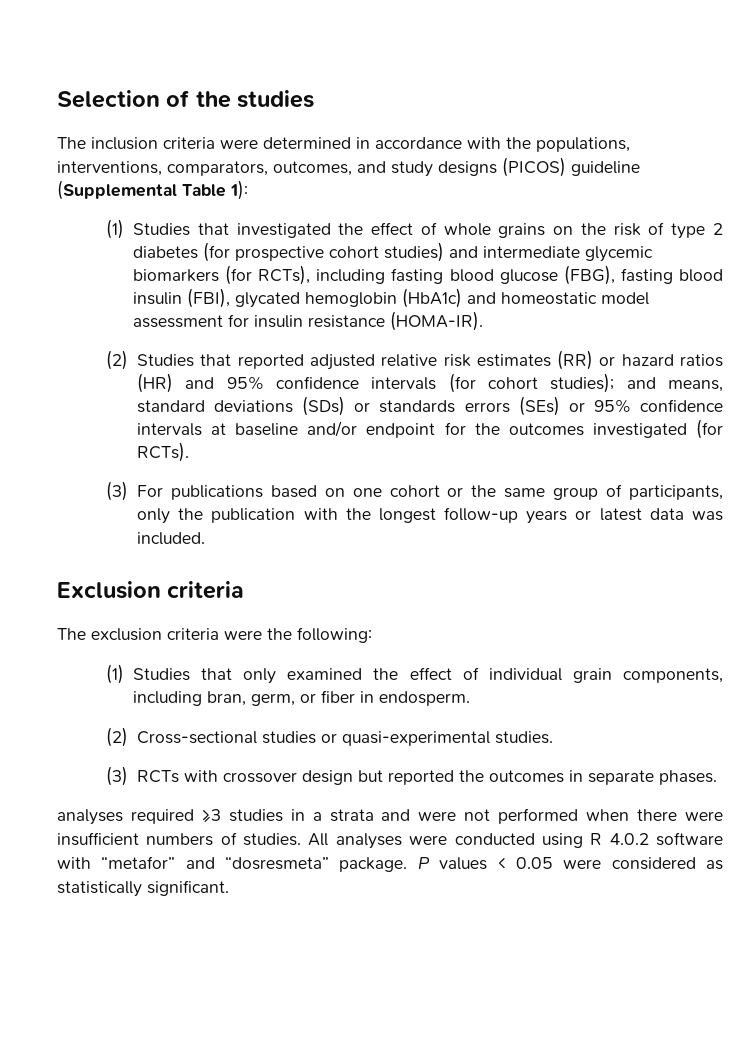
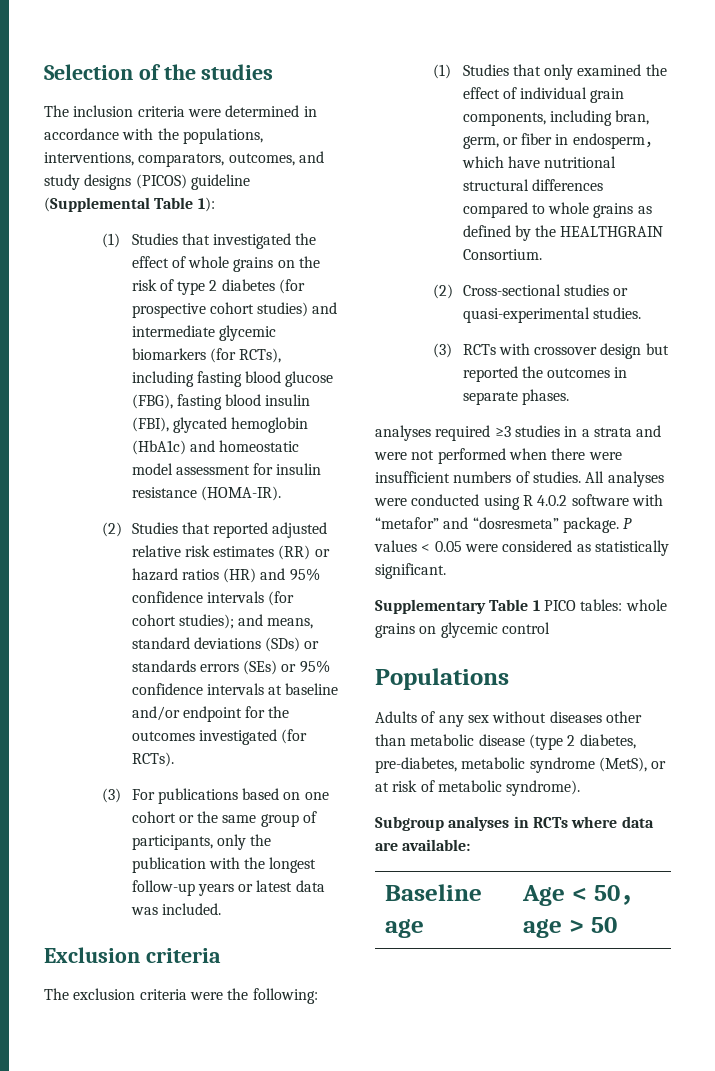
- (1) Studies that only examined the effect of individual grain components, including bran, germ, or fiber in endosperm.
+ (1) Studies that only examined the effect of individual grain components, including bran, germ, or fiber in endosperm，which have nutritional structural differences compared to whole grains as defined by the HEALTHGRAIN Consortium.
+ Supplementary Table 1 PICO tables: whole grains on glycemic control
+ Populations
+ Adults of any sex without diseases other than metabolic disease (type 2 diabetes, pre-diabetes, metabolic syndrome (MetS), or at risk of metabolic syndrome).
+ Subgroup analyses in RCTs where data are available:
+ Baseline age | Age < 50，age > 50

